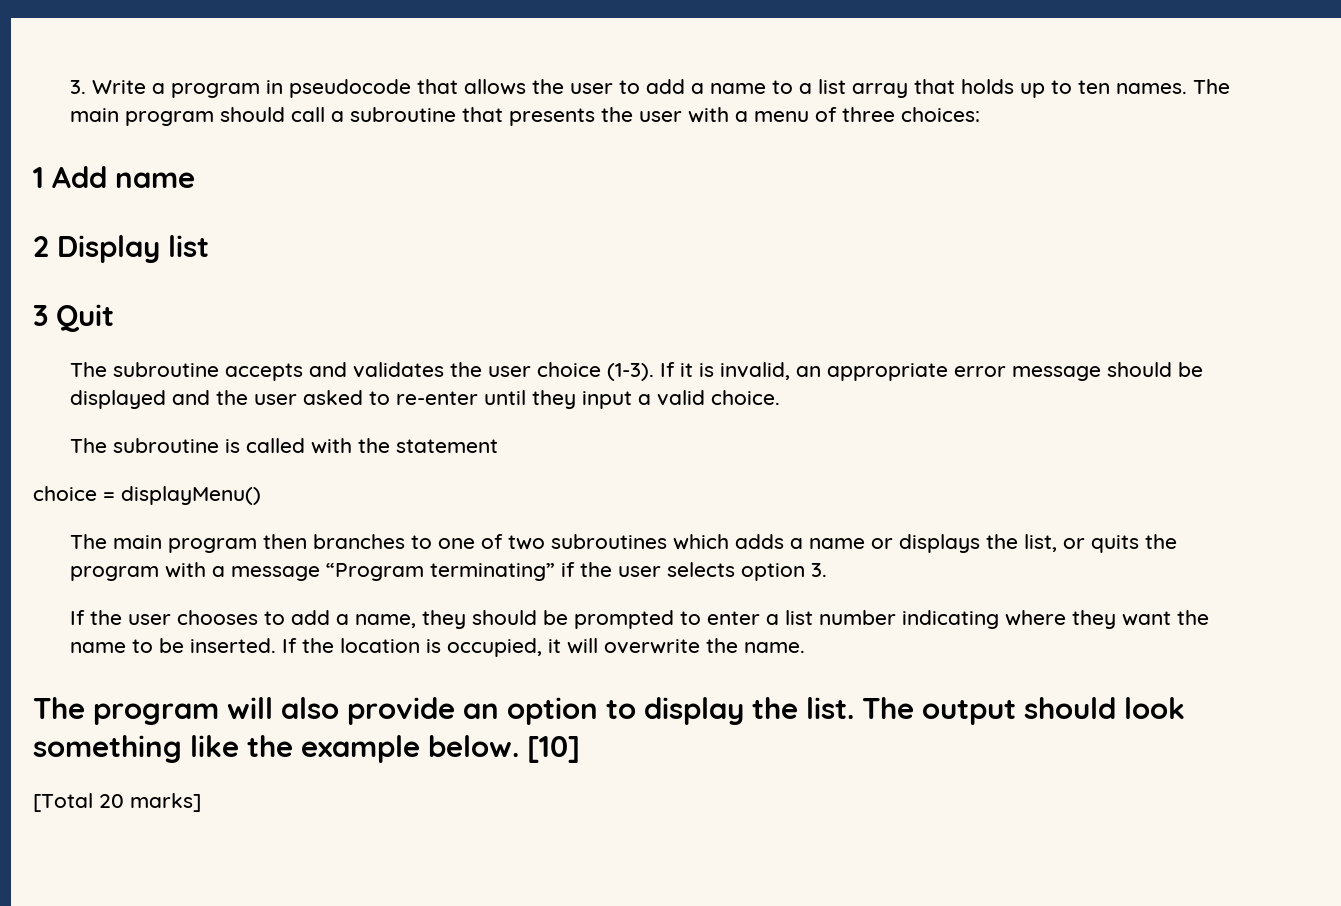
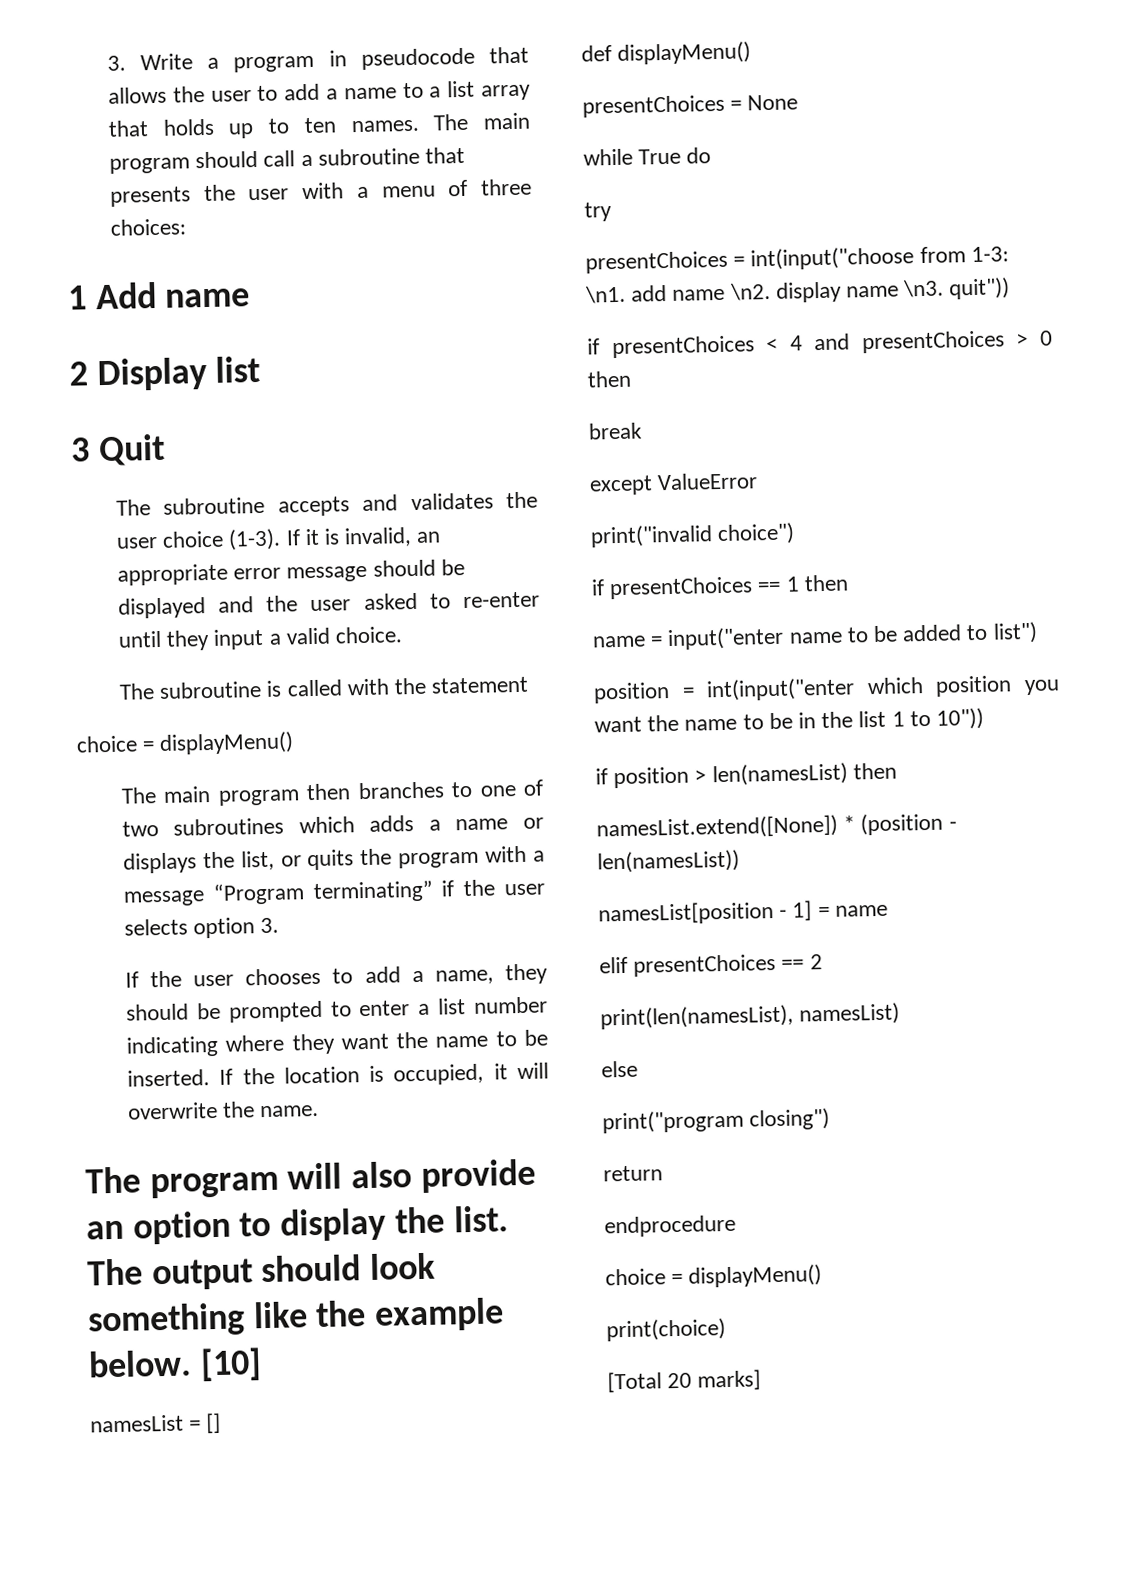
+ namesList = []
+ def displayMenu()
+ presentChoices = None
+ while True do
+ try
+ presentChoices = int(input("choose from 1-3: \n1. add name \n2. display name \n3. quit"))
+ if presentChoices < 4 and presentChoices > 0 then
+ break
+ except ValueError
+ print("invalid choice")
+ if presentChoices == 1 then
+ name = input("enter name to be added to list")
+ position = int(input("enter which position you want the name to be in the list 1 to 10"))
+ if position > len(namesList) then
+ namesList.extend([None]) * (position - len(namesList))
+ namesList[position - 1] = name
+ elif presentChoices == 2
+ print(len(namesList), namesList)
+ else
+ print("program closing")
+ return
+ endprocedure
+ choice = displayMenu()
+ print(choice)

